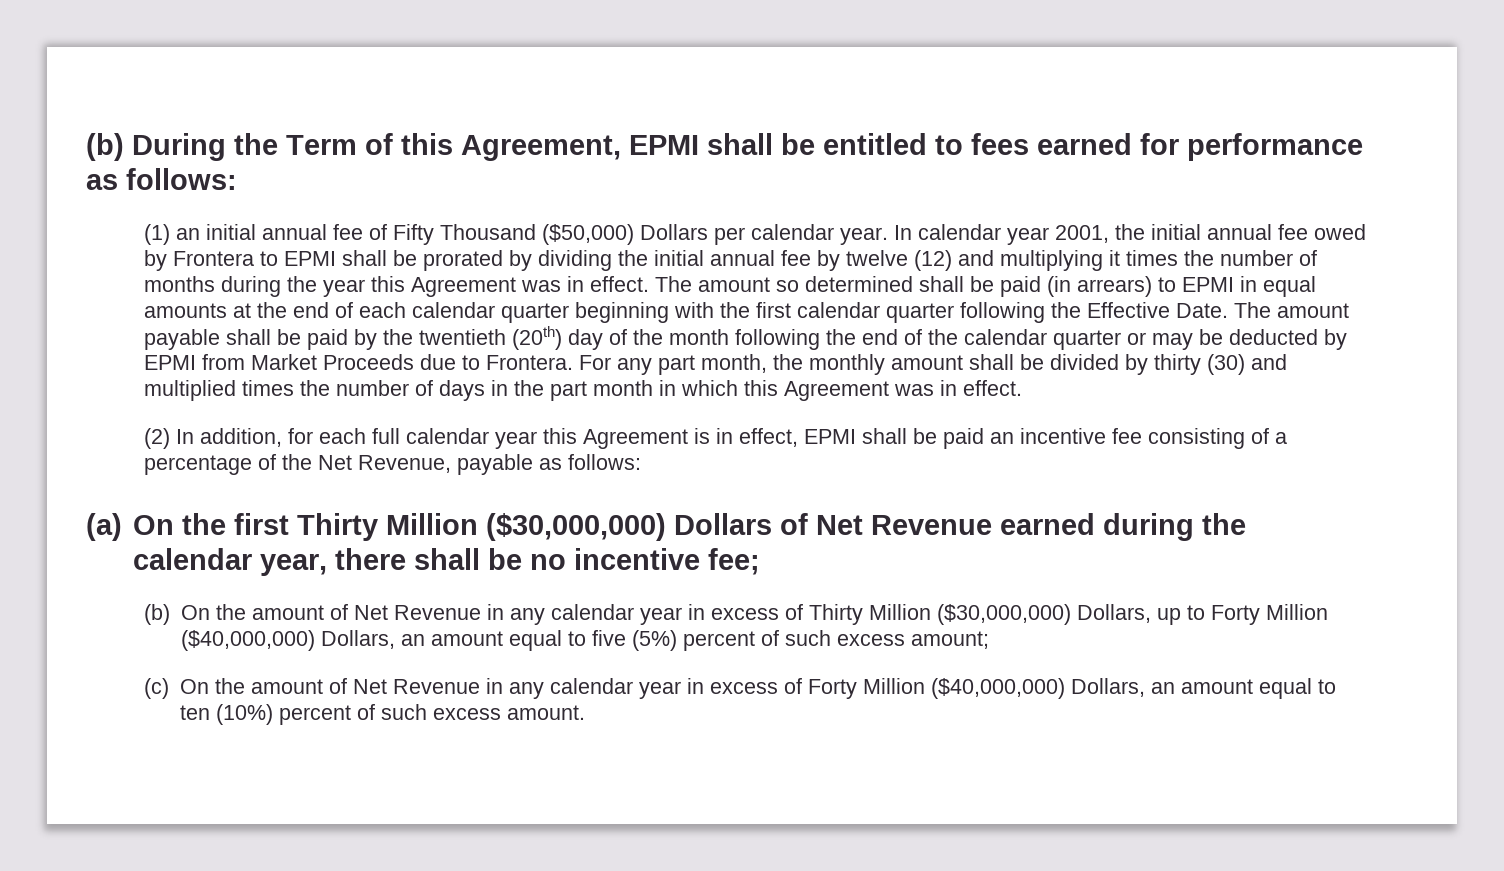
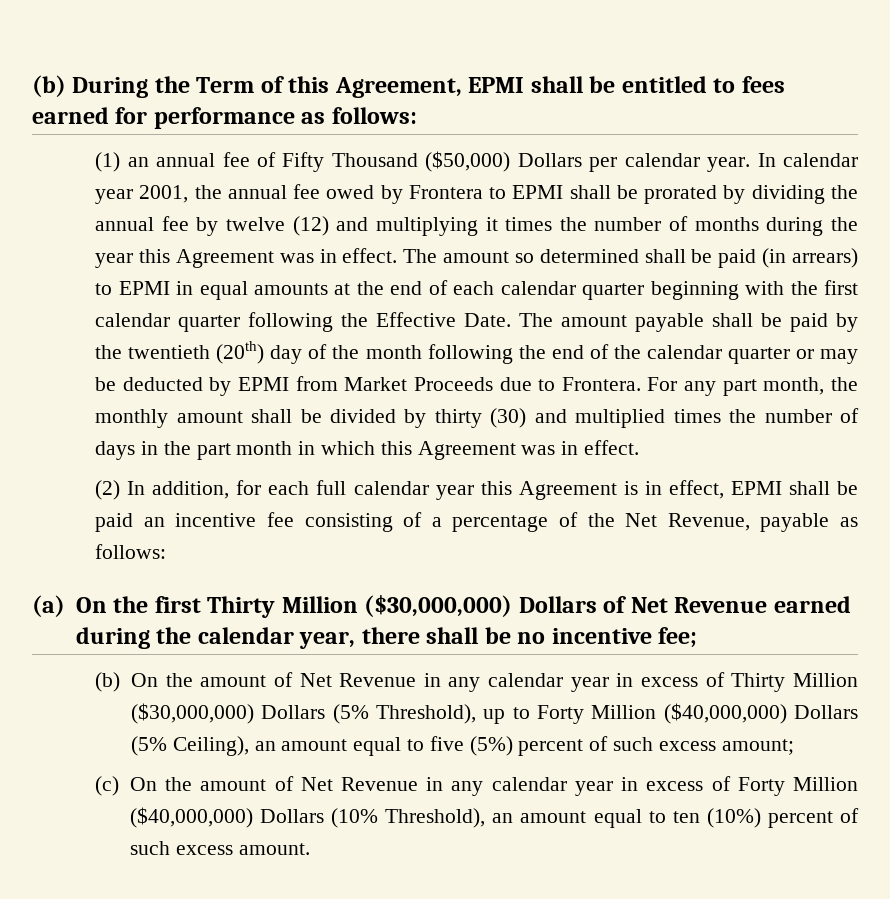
- (1) an initial annual fee of Fifty Thousand ($50,000) Dollars per calendar year.
+ (1) an annual fee of Fifty Thousand ($50,000) Dollars per calendar year.
- In calendar year 2001, the initial annual fee owed by Frontera to EPMI shall be prorated by dividing the initial annual fee by twelve (12) and multiplying it times the number of months during the year this Agreement was in effect.
+ In calendar year 2001, the annual fee owed by Frontera to EPMI shall be prorated by dividing the annual fee by twelve (12) and multiplying it times the number of months during the year this Agreement was in effect.
- (b) On the amount of Net Revenue in any calendar year in excess of Thirty Million ($30,000,000) Dollars, up to Forty Million ($40,000,000) Dollars, an amount equal to five (5%) percent of such excess amount;
+ (b) On the amount of Net Revenue in any calendar year in excess of Thirty Million ($30,000,000) Dollars (5% Threshold), up to Forty Million ($40,000,000) Dollars (5% Ceiling), an amount equal to five (5%) percent of such excess amount;
- (c) On the amount of Net Revenue in any calendar year in excess of Forty Million ($40,000,000) Dollars, an amount equal to ten (10%) percent of such excess amount.
+ (c) On the amount of Net Revenue in any calendar year in excess of Forty Million ($40,000,000) Dollars (10% Threshold), an amount equal to ten (10%) percent of such excess amount.

